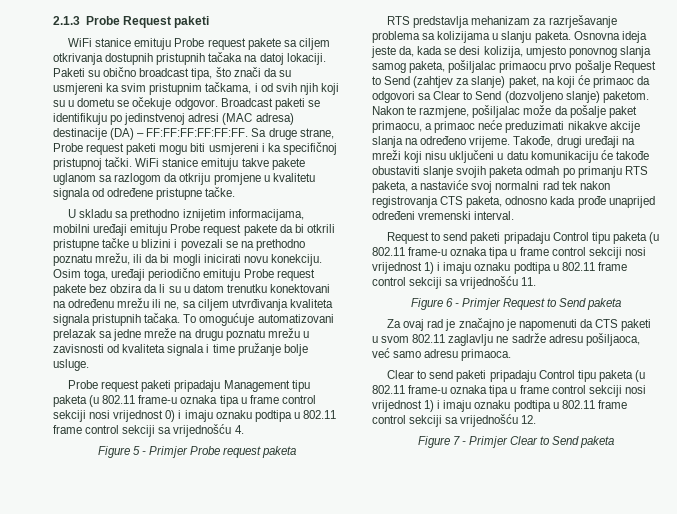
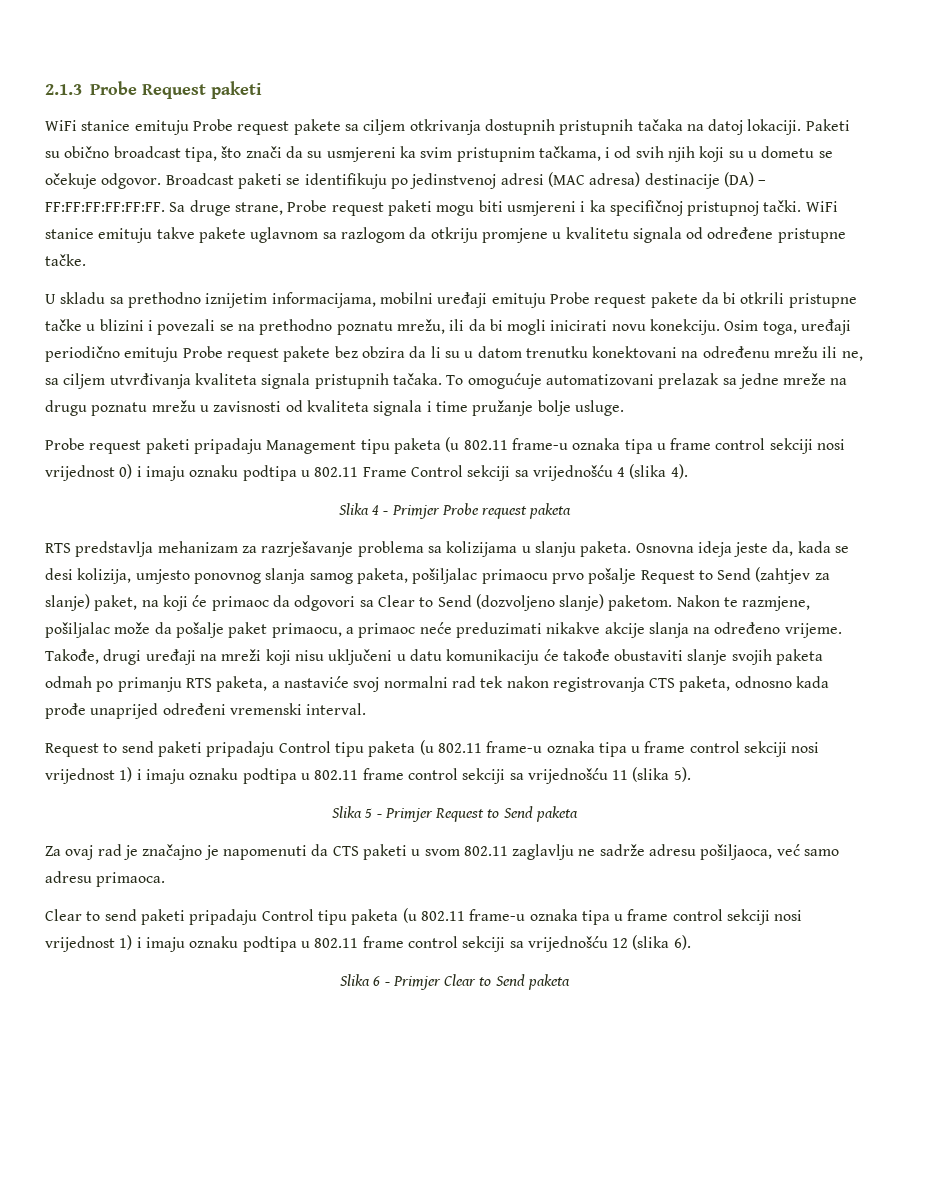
- WiFi stanice emituju takve pakete uglanom sa razlogom da otkriju promjene u kvalitetu signala od određene pristupne tačke.
+ WiFi stanice emituju takve pakete uglavnom sa razlogom da otkriju promjene u kvalitetu signala od određene pristupne tačke.
- Probe request paketi pripadaju Management tipu paketa (u 802.11 frame-u oznaka tipa u frame control sekciji nosi vrijednost 0) i imaju oznaku podtipa u 802.11 frame control sekciji sa vrijednošću 4.
- Figure 5 - Primjer Probe request paketa
+ Probe request paketi pripadaju Management tipu paketa (u 802.11 frame-u oznaka tipa u frame control sekciji nosi vrijednost 0) i imaju oznaku podtipa u 802.11 Frame Control sekciji sa vrijednošću 4 (slika 4).
+ Slika 4 - Primjer Probe request paketa
- Request to send paketi pripadaju Control tipu paketa (u 802.11 frame-u oznaka tipa u frame control sekciji nosi vrijednost 1) i imaju oznaku podtipa u 802.11 frame control sekciji sa vrijednošću 11.
- Figure 6 - Primjer Request to Send paketa
+ Request to send paketi pripadaju Control tipu paketa (u 802.11 frame-u oznaka tipa u frame control sekciji nosi vrijednost 1) i imaju oznaku podtipa u 802.11 frame control sekciji sa vrijednošću 11 (slika 5).
+ Slika 5 - Primjer Request to Send paketa
- Clear to send paketi pripadaju Control tipu paketa (u 802.11 frame-u oznaka tipa u frame control sekciji nosi vrijednost 1) i imaju oznaku podtipa u 802.11 frame control sekciji sa vrijednošću 12.
- Figure 7 - Primjer Clear to Send paketa
+ Clear to send paketi pripadaju Control tipu paketa (u 802.11 frame-u oznaka tipa u frame control sekciji nosi vrijednost 1) i imaju oznaku podtipa u 802.11 frame control sekciji sa vrijednošću 12 (slika 6).
+ Slika 6 - Primjer Clear to Send paketa

